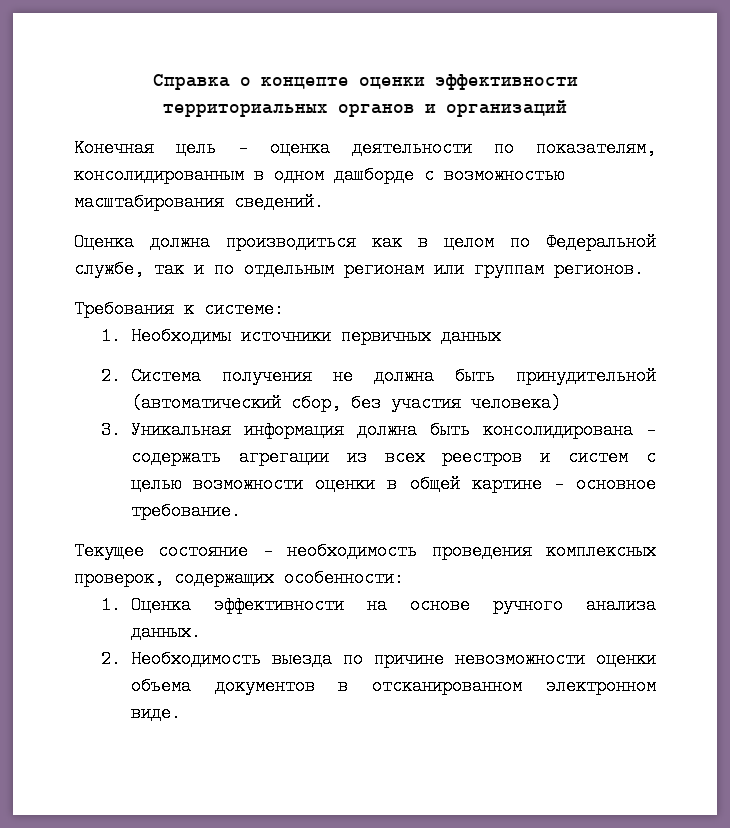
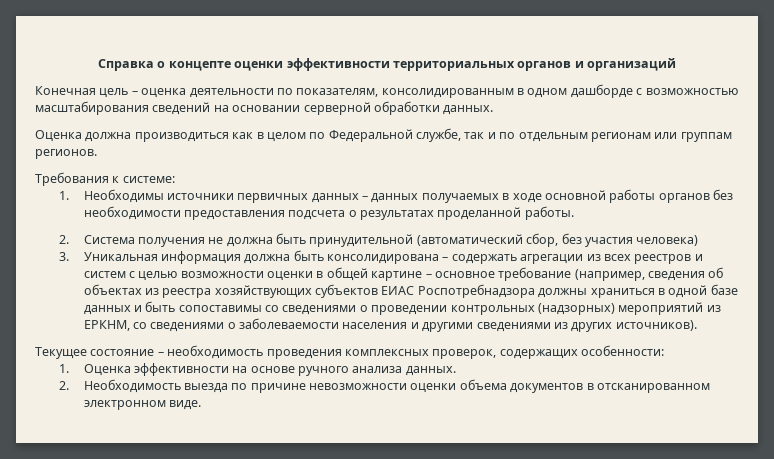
- Конечная цель – оценка деятельности по показателям, консолидированным в одном дашборде с возможностью масштабирования сведений.
+ Конечная цель – оценка деятельности по показателям, консолидированным в одном дашборде с возможностью масштабирования сведений на основании серверной обработки данных.
- 1. Необходимы источники первичных данных
+ 1. Необходимы источники первичных данных – данных получаемых в ходе основной работы органов без необходимости предоставления подсчета о результатах проделанной работы.
- 3. Уникальная информация должна быть консолидирована – содержать агрегации из всех реестров и систем с целью возможности оценки в общей картине – основное требование.
+ 3. Уникальная информация должна быть консолидирована – содержать агрегации из всех реестров и систем с целью возможности оценки в общей картине – основное требование (например, сведения об объектах из реестра хозяйствующих субъектов ЕИАС Роспотребнадзора должны храниться в одной базе данных и быть сопоставимы со сведениями о проведении контрольных (надзорных) мероприятий из ЕРКНМ, со сведениями о заболеваемости населения и другими сведениями из других источников).

